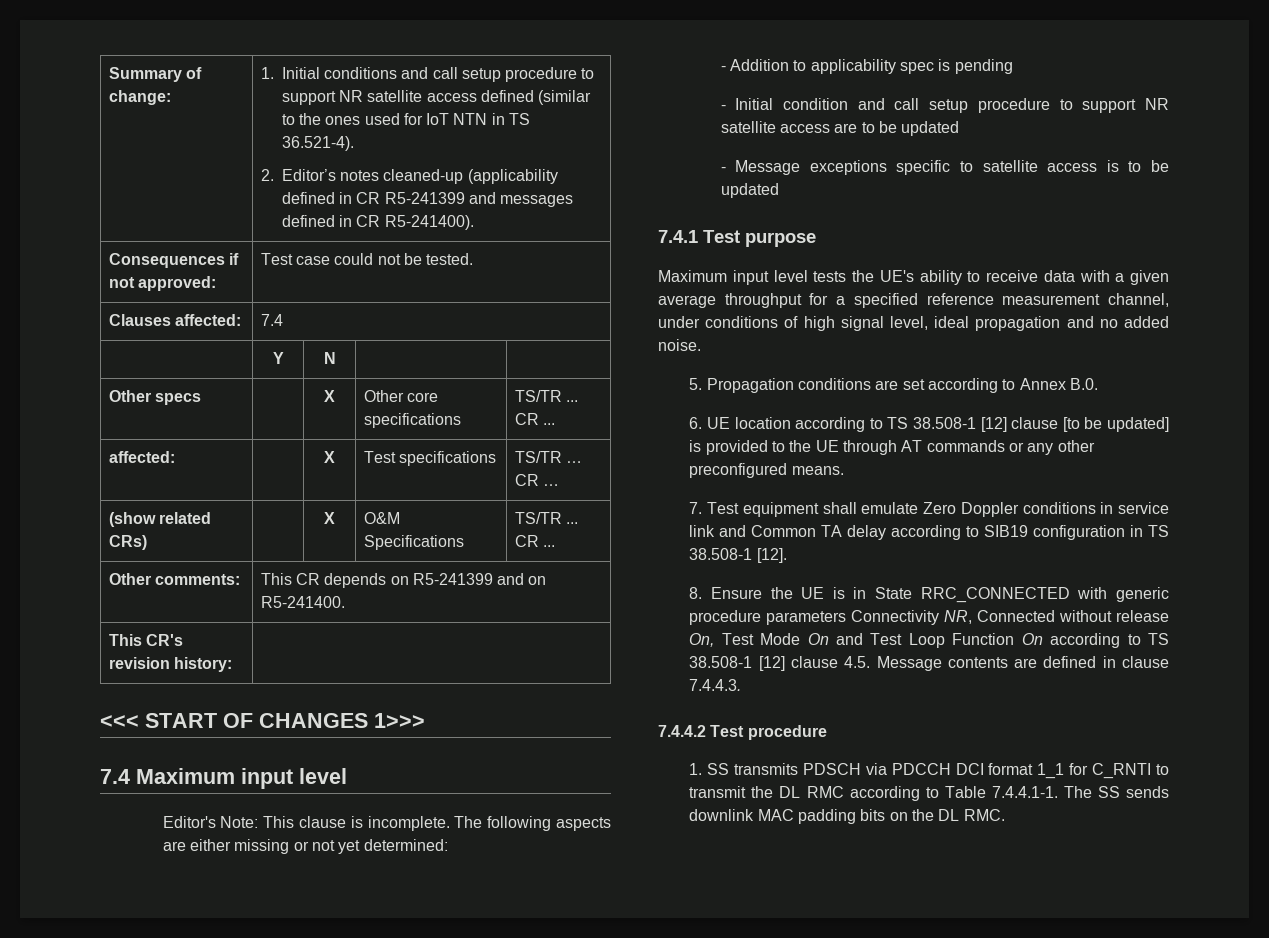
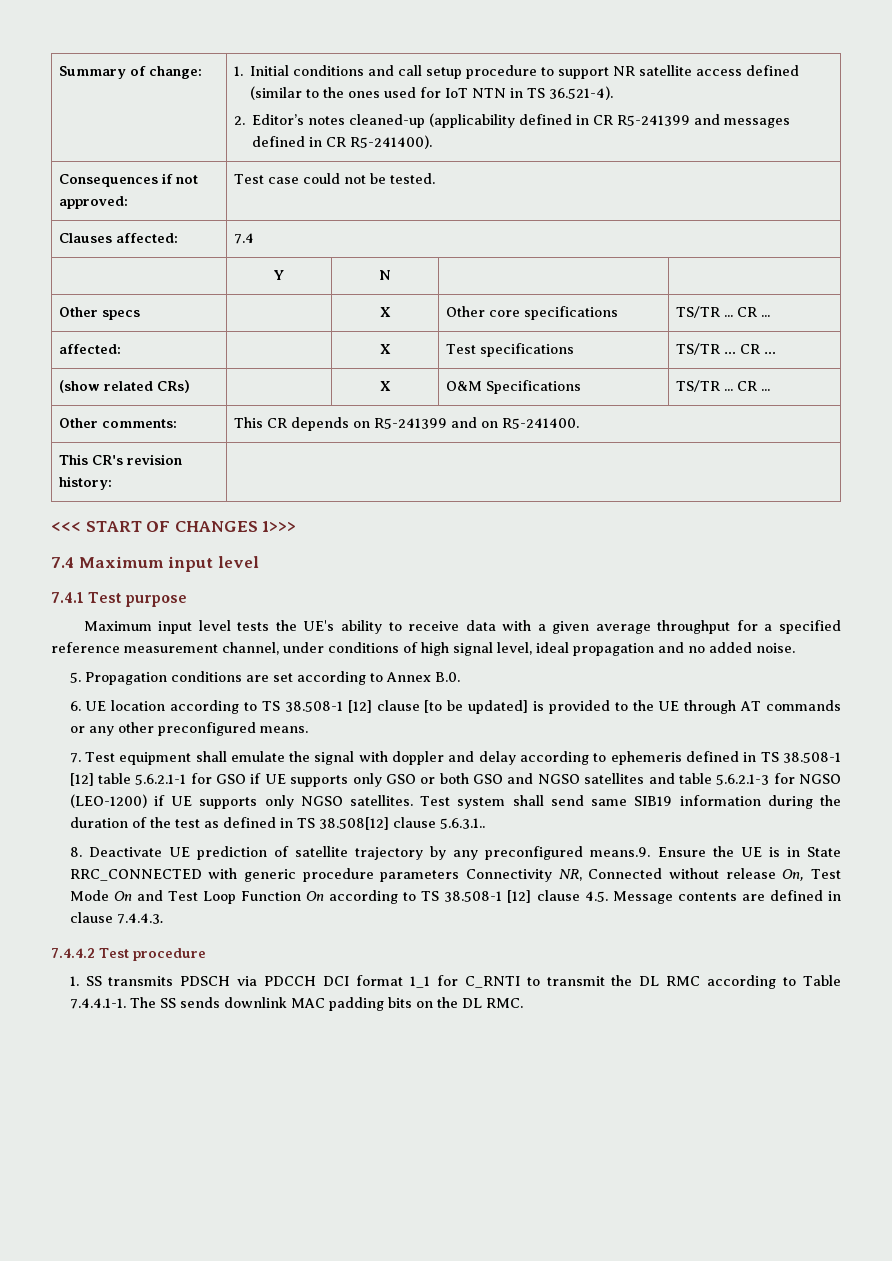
- Editor's Note: This clause is incomplete. The following aspects are either missing or not yet determined:
- - Addition to applicability spec is pending
- - Initial condition and call setup procedure to support NR satellite access are to be updated
- - Message exceptions specific to satellite access is to be updated
- 7. Test equipment shall emulate Zero Doppler conditions in service link and Common TA delay according to SIB19 configuration in TS 38.508-1 [12].
- 8. Ensure the UE is in State RRC_CONNECTED with generic procedure parameters Connectivity NR, Connected without release On, Test Mode On and Test Loop Function On according to TS 38.508-1 [12] clause 4.5. Message contents are defined in clause 7.4.4.3.
+ 7. Test equipment shall emulate the signal with doppler and delay according to ephemeris defined in TS 38.508-1 [12] table 5.6.2.1-1 for GSO if UE supports only GSO or both GSO and NGSO satellites and table 5.6.2.1-3 for NGSO (LEO-1200) if UE supports only NGSO satellites. Test system shall send same SIB19 information during the duration of the test as defined in TS 38.508[12] clause 5.6.3.1..
+ 8. Deactivate UE prediction of satellite trajectory by any preconfigured means.9. Ensure the UE is in State RRC_CONNECTED with generic procedure parameters Connectivity NR, Connected without release On, Test Mode On and Test Loop Function On according to TS 38.508-1 [12] clause 4.5. Message contents are defined in clause 7.4.4.3.

